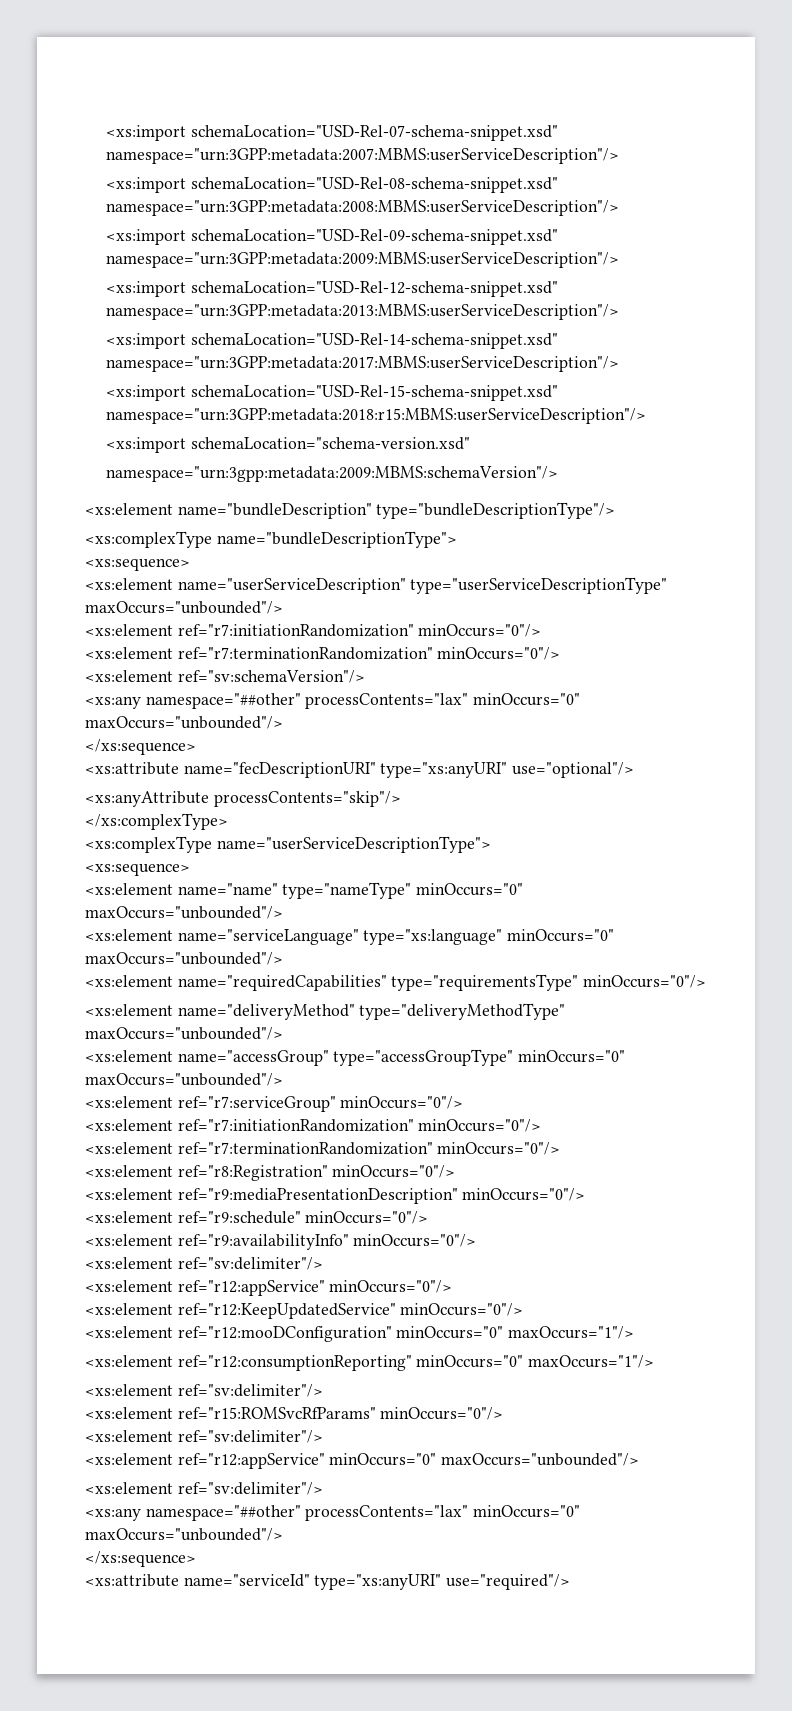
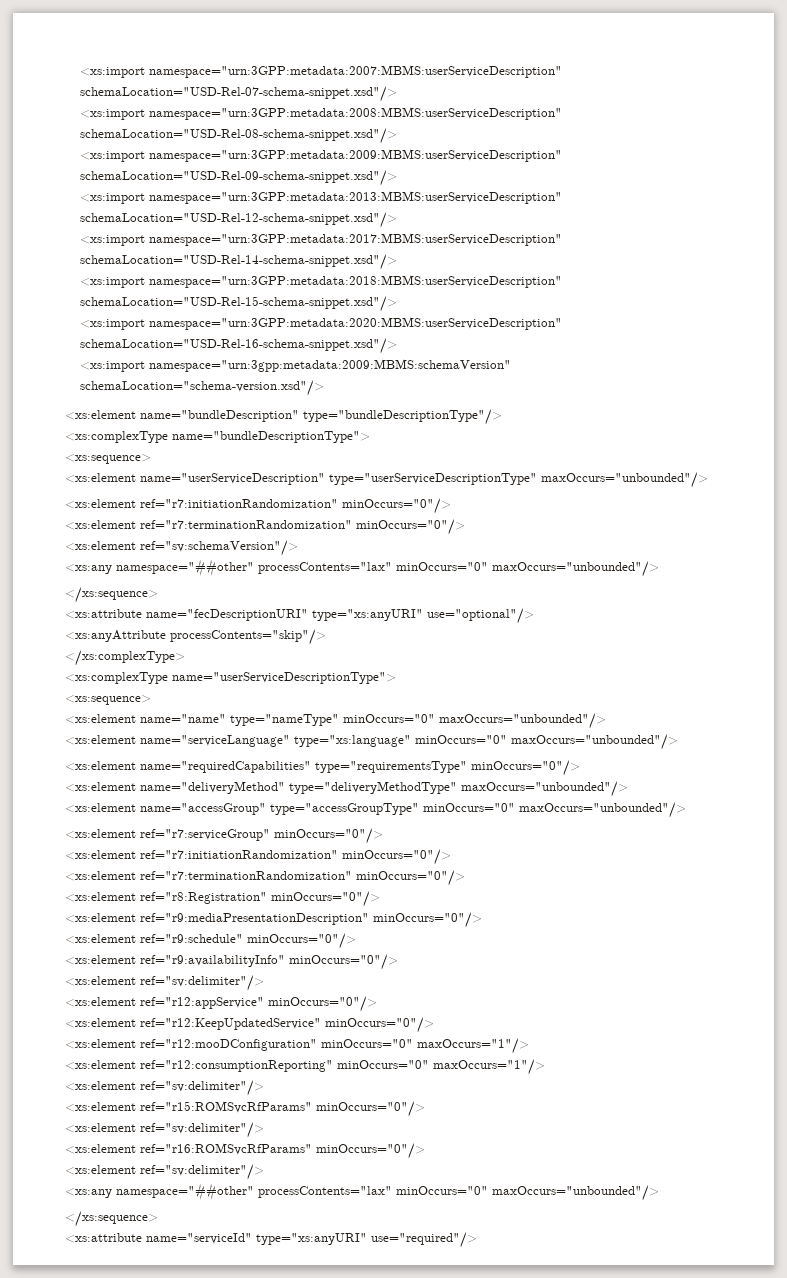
- <xs:import schemaLocation="USD-Rel-07-schema-snippet.xsd" namespace="urn:3GPP:metadata:2007:MBMS:userServiceDescription"/>
- <xs:import schemaLocation="USD-Rel-08-schema-snippet.xsd" namespace="urn:3GPP:metadata:2008:MBMS:userServiceDescription"/>
- <xs:import schemaLocation="USD-Rel-09-schema-snippet.xsd" namespace="urn:3GPP:metadata:2009:MBMS:userServiceDescription"/>
- <xs:import schemaLocation="USD-Rel-12-schema-snippet.xsd" namespace="urn:3GPP:metadata:2013:MBMS:userServiceDescription"/>
- <xs:import schemaLocation="USD-Rel-14-schema-snippet.xsd" namespace="urn:3GPP:metadata:2017:MBMS:userServiceDescription"/>
- <xs:import schemaLocation="USD-Rel-15-schema-snippet.xsd" namespace="urn:3GPP:metadata:2018:r15:MBMS:userServiceDescription"/>
- <xs:import schemaLocation="schema-version.xsd"
- namespace="urn:3gpp:metadata:2009:MBMS:schemaVersion"/>
+ <xs:import namespace="urn:3GPP:metadata:2007:MBMS:userServiceDescription" schemaLocation="USD-Rel-07-schema-snippet.xsd"/>
+ <xs:import namespace="urn:3GPP:metadata:2008:MBMS:userServiceDescription" schemaLocation="USD-Rel-08-schema-snippet.xsd"/>
+ <xs:import namespace="urn:3GPP:metadata:2009:MBMS:userServiceDescription" schemaLocation="USD-Rel-09-schema-snippet.xsd"/>
+ <xs:import namespace="urn:3GPP:metadata:2013:MBMS:userServiceDescription" schemaLocation="USD-Rel-12-schema-snippet.xsd"/>
+ <xs:import namespace="urn:3GPP:metadata:2017:MBMS:userServiceDescription" schemaLocation="USD-Rel-14-schema-snippet.xsd"/>
+ <xs:import namespace="urn:3GPP:metadata:2018:MBMS:userServiceDescription" schemaLocation="USD-Rel-15-schema-snippet.xsd"/>
+ <xs:import namespace="urn:3GPP:metadata:2020:MBMS:userServiceDescription" schemaLocation="USD-Rel-16-schema-snippet.xsd"/>
+ <xs:import namespace="urn:3gpp:metadata:2009:MBMS:schemaVersion" schemaLocation="schema-version.xsd"/>
- <xs:element ref="r12:appService" minOccurs="0" maxOccurs="unbounded"/>
+ <xs:element ref="r16:ROMSvcRfParams" minOccurs="0"/>

